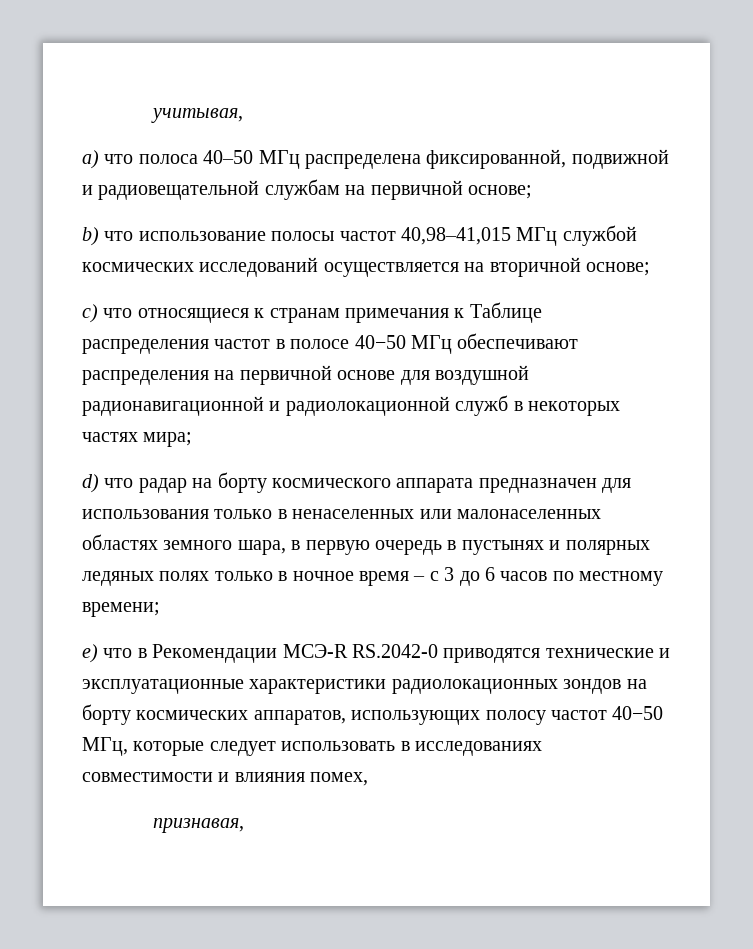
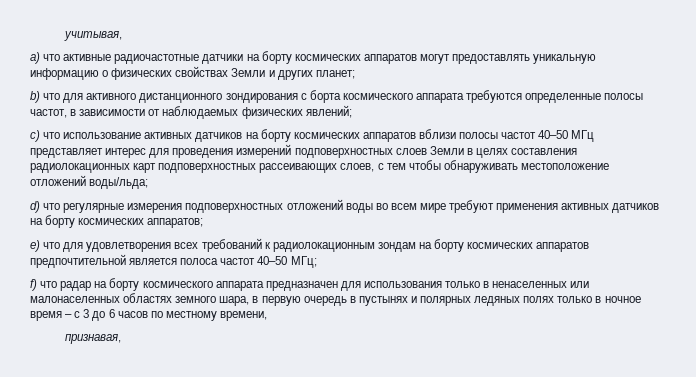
- a) что полоса 40–50 МГц распределена фиксированной, подвижной и радиовещательной службам на первичной основе;
- b) что использование полосы частот 40,98–41,015 МГц службой космических исследований осуществляется на вторичной основе;
- c) что относящиеся к странам примечания к Таблице распределения частот в полосе 40−50 МГц обеспечивают распределения на первичной основе для воздушной радионавигационной и радиолокационной служб в некоторых частях мира;
- d) что радар на борту космического аппарата предназначен для использования только в ненаселенных или малонаселенных областях земного шара, в первую очередь в пустынях и полярных ледяных полях только в ночное время – с 3 до 6 часов по местному времени;
- e) что в Рекомендации МСЭ-R RS.2042-0 приводятся технические и эксплуатационные характеристики радиолокационных зондов на борту космических аппаратов, использующих полосу частот 40−50 МГц, которые следует использовать в исследованиях совместимости и влияния помех,
+ a) что активные радиочастотные датчики на борту космических аппаратов могут предоставлять уникальную информацию о физических свойствах Земли и других планет;
+ b) что для активного дистанционного зондирования с борта космического аппарата требуются определенные полосы частот, в зависимости от наблюдаемых физических явлений;
+ c) что использование активных датчиков на борту космических аппаратов вблизи полосы частот 40–50 МГц представляет интерес для проведения измерений подповерхностных слоев Земли в целях составления радиолокационных карт подповерхностных рассеивающих слоев, с тем чтобы обнаруживать местоположение отложений воды/льда;
+ d) что регулярные измерения подповерхностных отложений воды во всем мире требуют применения активных датчиков на борту космических аппаратов;
+ e) что для удовлетворения всех требований к радиолокационным зондам на борту космических аппаратов предпочтительной является полоса частот 40–50 МГц;
+ f) что радар на борту космического аппарата предназначен для использования только в ненаселенных или малонаселенных областях земного шара, в первую очередь в пустынях и полярных ледяных полях только в ночное время – с 3 до 6 часов по местному времени,

